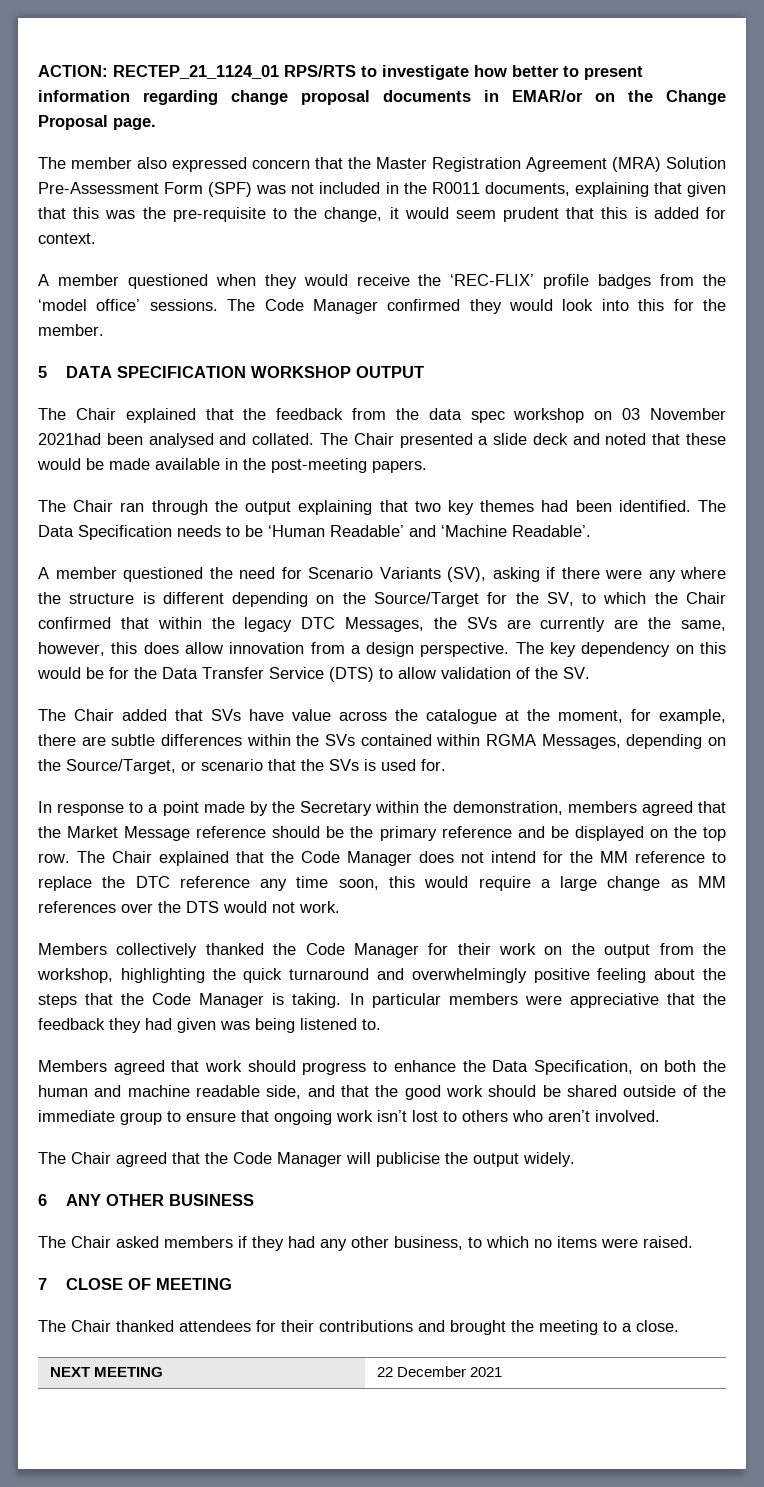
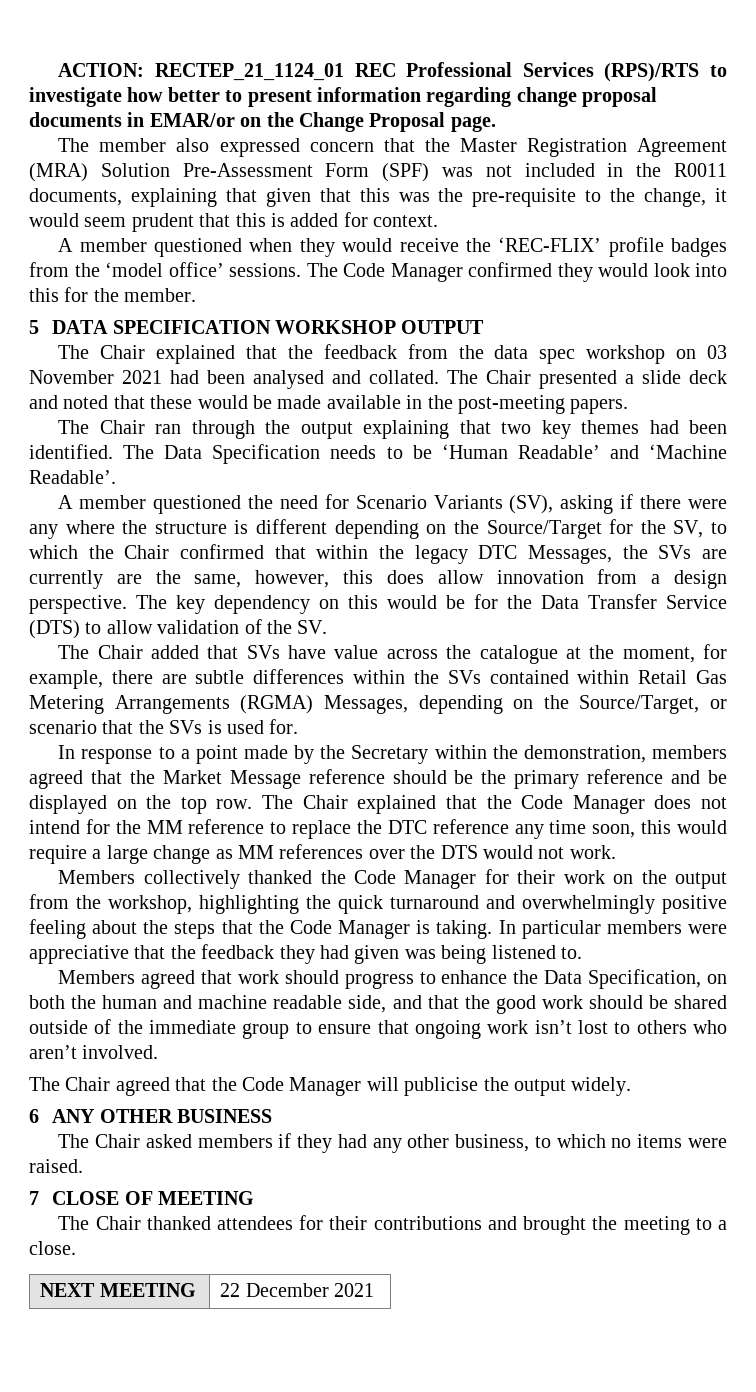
- ACTION: RECTEP_21_1124_01 RPS/RTS to investigate how better to present information regarding change proposal documents in EMAR/or on the Change Proposal page.
+ ACTION: RECTEP_21_1124_01 REC Professional Services (RPS)/RTS to investigate how better to present information regarding change proposal documents in EMAR/or on the Change Proposal page.
- The Chair explained that the feedback from the data spec workshop on 03 November 2021had been analysed and collated.
+ The Chair explained that the feedback from the data spec workshop on 03 November 2021 had been analysed and collated.
- The Chair added that SVs have value across the catalogue at the moment, for example, there are subtle differences within the SVs contained within RGMA Messages, depending on the Source/Target, or scenario that the SVs is used for.
+ The Chair added that SVs have value across the catalogue at the moment, for example, there are subtle differences within the SVs contained within Retail Gas Metering Arrangements (RGMA) Messages, depending on the Source/Target, or scenario that the SVs is used for.

